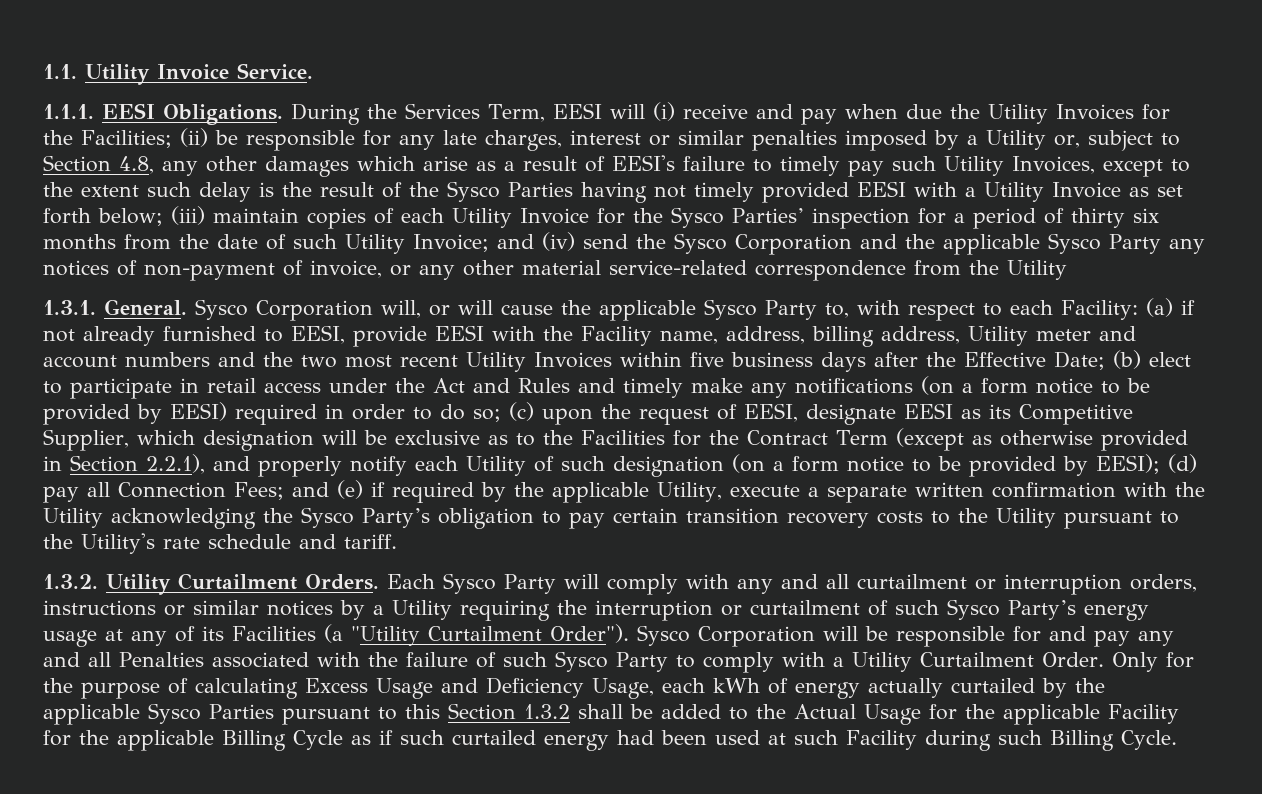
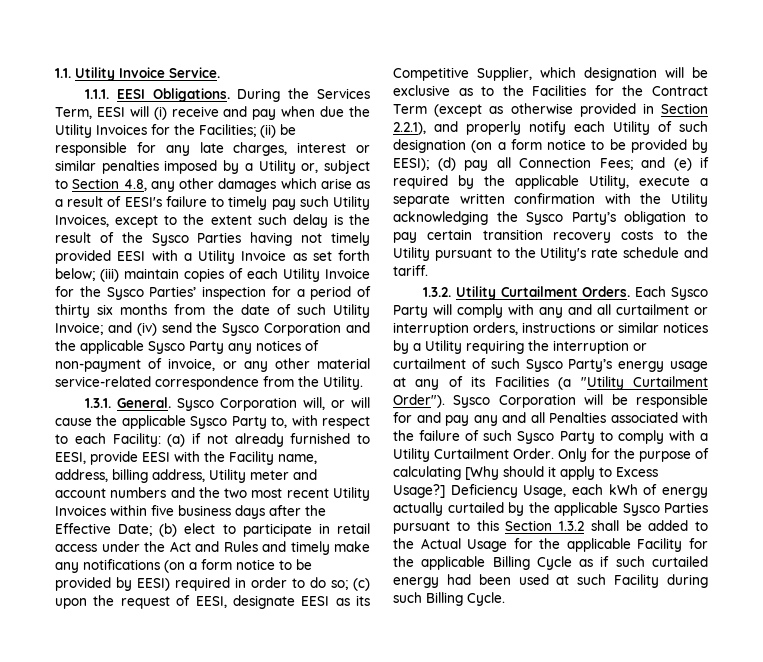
- and (iv) send the Sysco Corporation and the applicable Sysco Party any notices of non-payment of invoice, or any other material service-related correspondence from the Utility
+ and (iv) send the Sysco Corporation and the applicable Sysco Party any notices of non-payment of invoice, or any other material service-related correspondence from the Utility.
- Only for the purpose of calculating Excess Usage and Deficiency Usage, each kWh of energy actually curtailed by the applicable Sysco Parties pursuant to this Section 1.3.2 shall be added to the Actual Usage for the applicable Facility for the applicable Billing Cycle as if such curtailed energy had been used at such Facility during such Billing Cycle.
+ Only for the purpose of calculating [Why should it apply to Excess Usage?] Deficiency Usage, each kWh of energy actually curtailed by the applicable Sysco Parties pursuant to this Section 1.3.2 shall be added to the Actual Usage for the applicable Facility for the applicable Billing Cycle as if such curtailed energy had been used at such Facility during such Billing Cycle.

